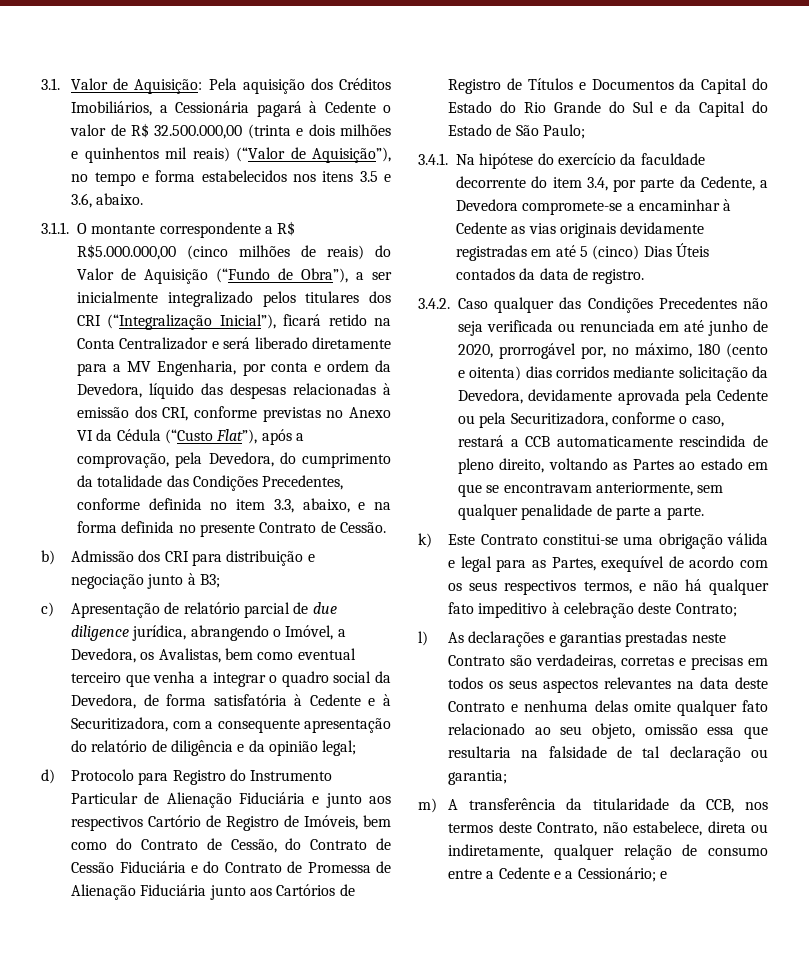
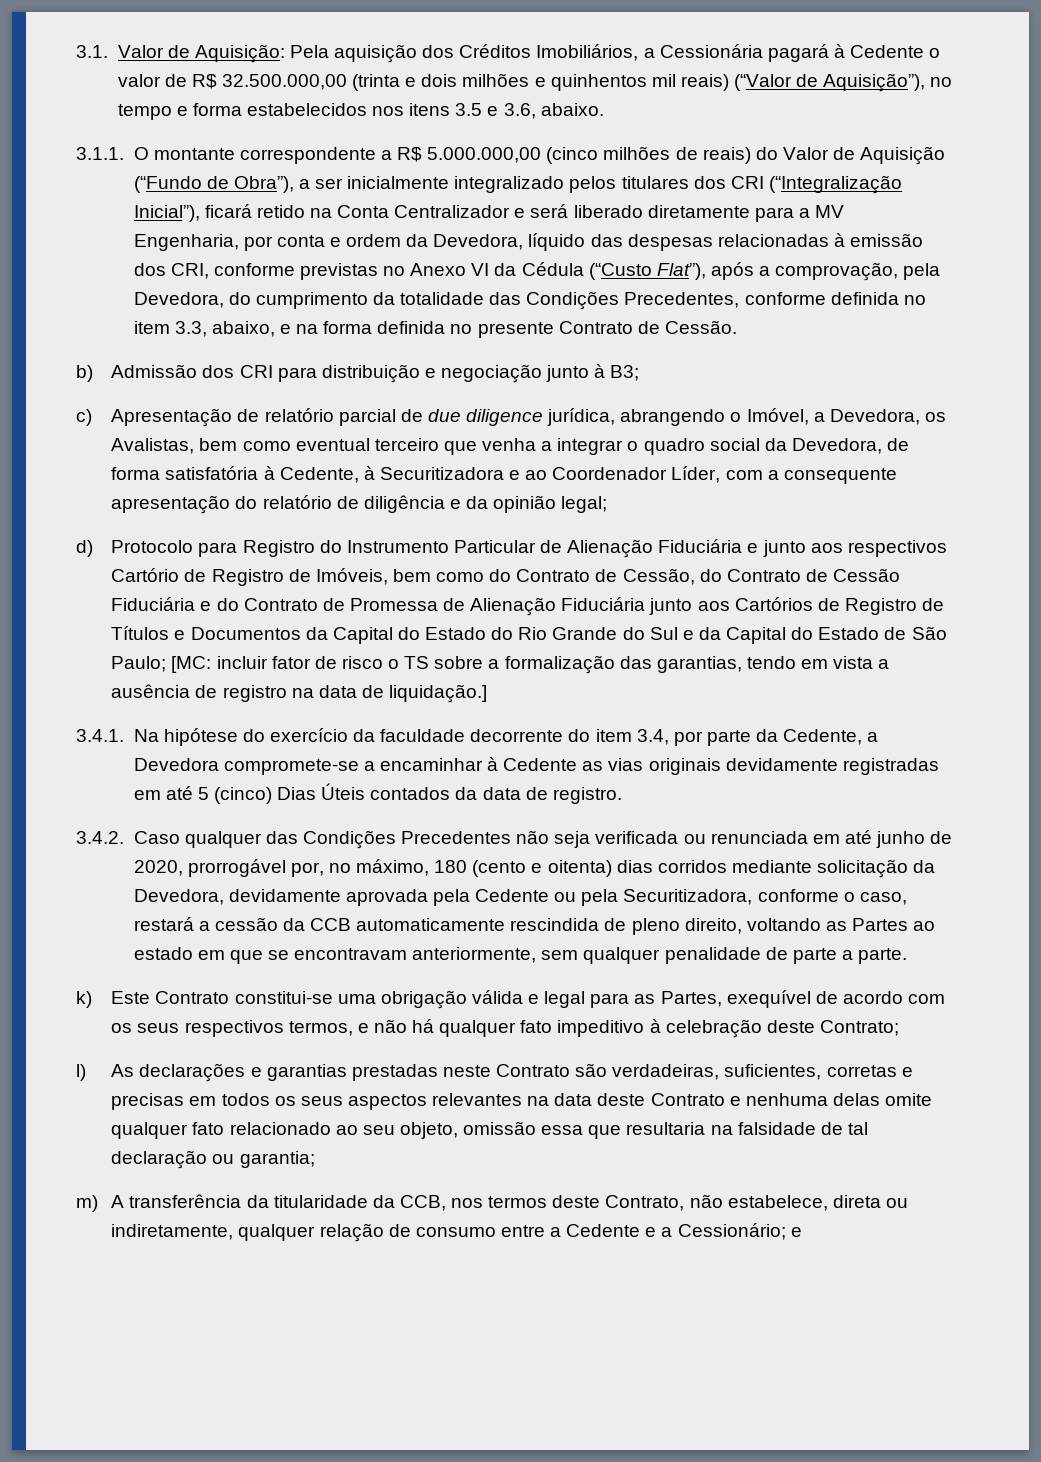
- 3.1.1. O montante correspondente a R$ R$5.000.000,00 (cinco milhões de reais) do Valor de Aquisição (“Fundo de Obra”), a ser inicialmente integralizado pelos titulares dos CRI (“Integralização Inicial”), ficará retido na Conta Centralizador e será liberado diretamente para a MV Engenharia, por conta e ordem da Devedora, líquido das despesas relacionadas à emissão dos CRI, conforme previstas no Anexo VI da Cédula (“Custo Flat”), após a comprovação, pela Devedora, do cumprimento da totalidade das Condições Precedentes, conforme definida no item 3.3, abaixo, e na forma definida no presente Contrato de Cessão.
+ 3.1.1. O montante correspondente a R$ 5.000.000,00 (cinco milhões de reais) do Valor de Aquisição (“Fundo de Obra”), a ser inicialmente integralizado pelos titulares dos CRI (“Integralização Inicial”), ficará retido na Conta Centralizador e será liberado diretamente para a MV Engenharia, por conta e ordem da Devedora, líquido das despesas relacionadas à emissão dos CRI, conforme previstas no Anexo VI da Cédula (“Custo Flat”), após a comprovação, pela Devedora, do cumprimento da totalidade das Condições Precedentes, conforme definida no item 3.3, abaixo, e na forma definida no presente Contrato de Cessão.
- c) Apresentação de relatório parcial de due diligence jurídica, abrangendo o Imóvel, a Devedora, os Avalistas, bem como eventual terceiro que venha a integrar o quadro social da Devedora, de forma satisfatória à Cedente e à Securitizadora, com a consequente apresentação do relatório de diligência e da opinião legal;
+ c) Apresentação de relatório parcial de due diligence jurídica, abrangendo o Imóvel, a Devedora, os Avalistas, bem como eventual terceiro que venha a integrar o quadro social da Devedora, de forma satisfatória à Cedente, à Securitizadora e ao Coordenador Líder, com a consequente apresentação do relatório de diligência e da opinião legal;
+ [MC: incluir fator de risco o TS sobre a formalização das garantias, tendo em vista a ausência de registro na data de liquidação.]
- 3.4.2. Caso qualquer das Condições Precedentes não seja verificada ou renunciada em até junho de 2020, prorrogável por, no máximo, 180 (cento e oitenta) dias corridos mediante solicitação da Devedora, devidamente aprovada pela Cedente ou pela Securitizadora, conforme o caso, restará a CCB automaticamente rescindida de pleno direito, voltando as Partes ao estado em que se encontravam anteriormente, sem qualquer penalidade de parte a parte.
+ 3.4.2. Caso qualquer das Condições Precedentes não seja verificada ou renunciada em até junho de 2020, prorrogável por, no máximo, 180 (cento e oitenta) dias corridos mediante solicitação da Devedora, devidamente aprovada pela Cedente ou pela Securitizadora, conforme o caso, restará a cessão da CCB automaticamente rescindida de pleno direito, voltando as Partes ao estado em que se encontravam anteriormente, sem qualquer penalidade de parte a parte.
- l) As declarações e garantias prestadas neste Contrato são verdadeiras, corretas e precisas em todos os seus aspectos relevantes na data deste Contrato e nenhuma delas omite qualquer fato relacionado ao seu objeto, omissão essa que resultaria na falsidade de tal declaração ou garantia;
+ l) As declarações e garantias prestadas neste Contrato são verdadeiras, suficientes, corretas e precisas em todos os seus aspectos relevantes na data deste Contrato e nenhuma delas omite qualquer fato relacionado ao seu objeto, omissão essa que resultaria na falsidade de tal declaração ou garantia;

